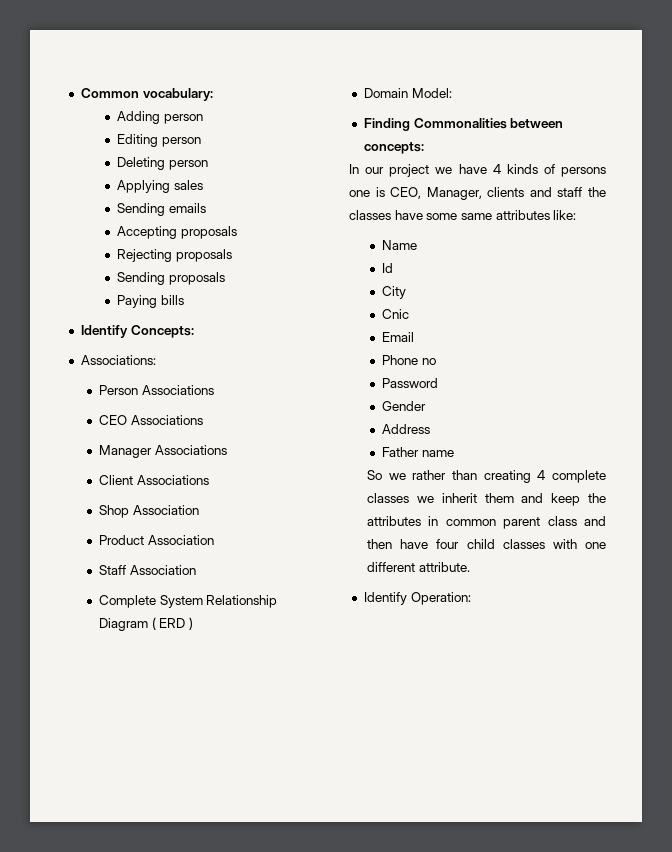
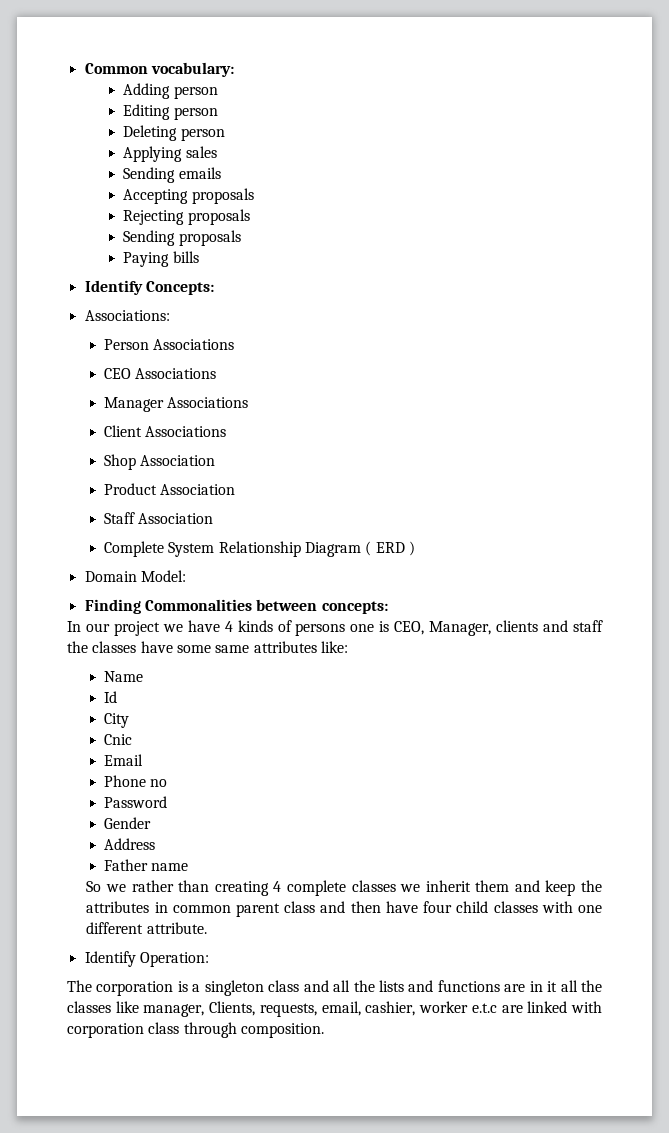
+ The corporation is a singleton class and all the lists and functions are in it all the classes like manager, Clients, requests, email, cashier, worker e.t.c are linked with corporation class through composition.

